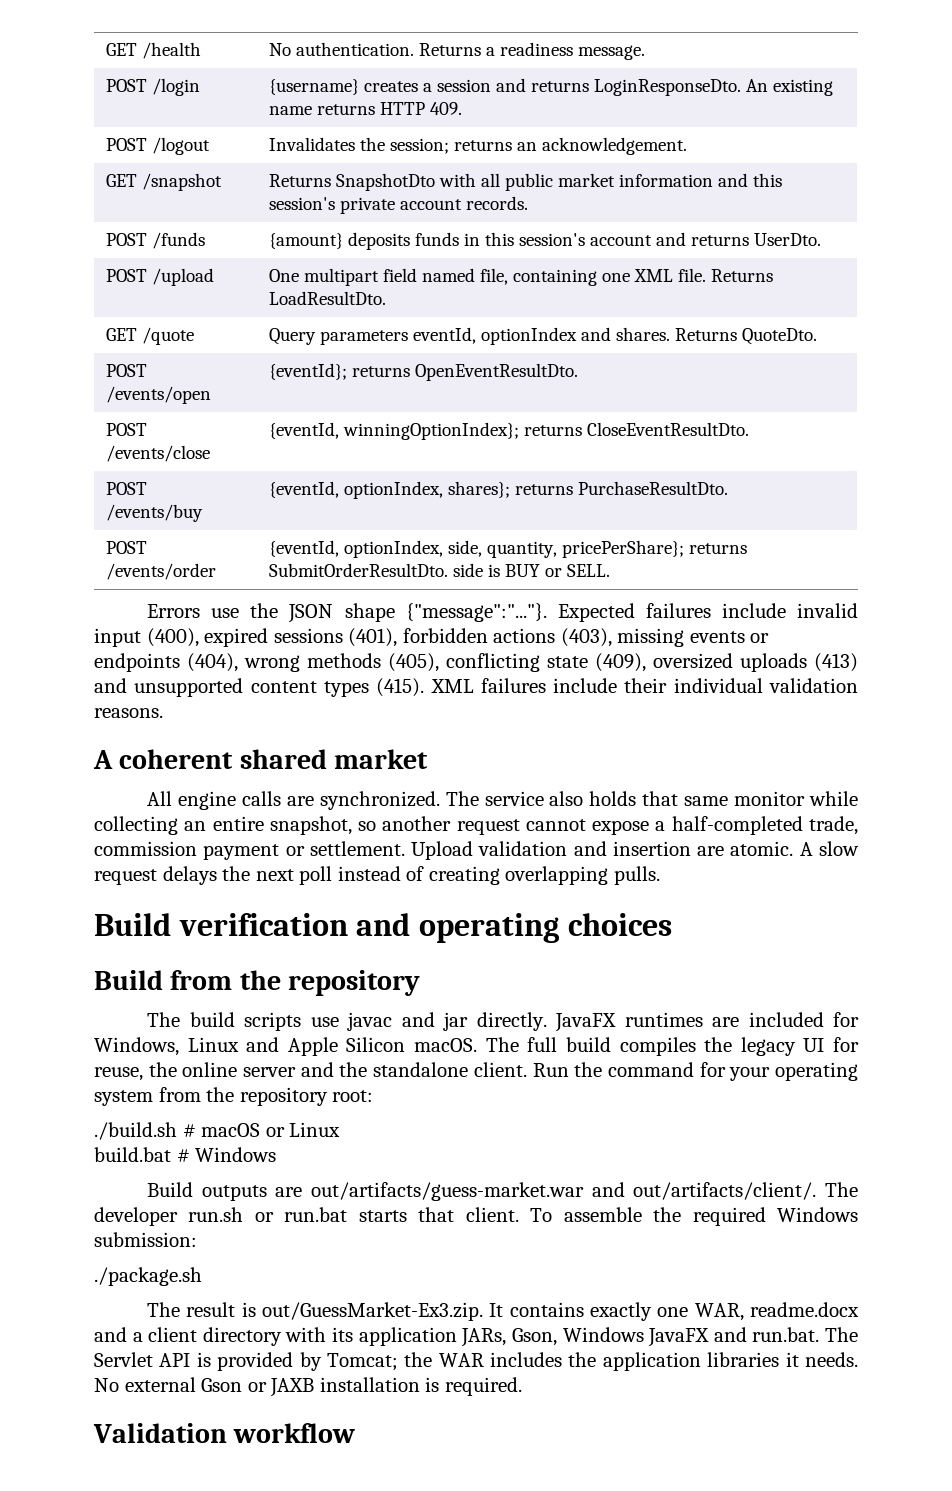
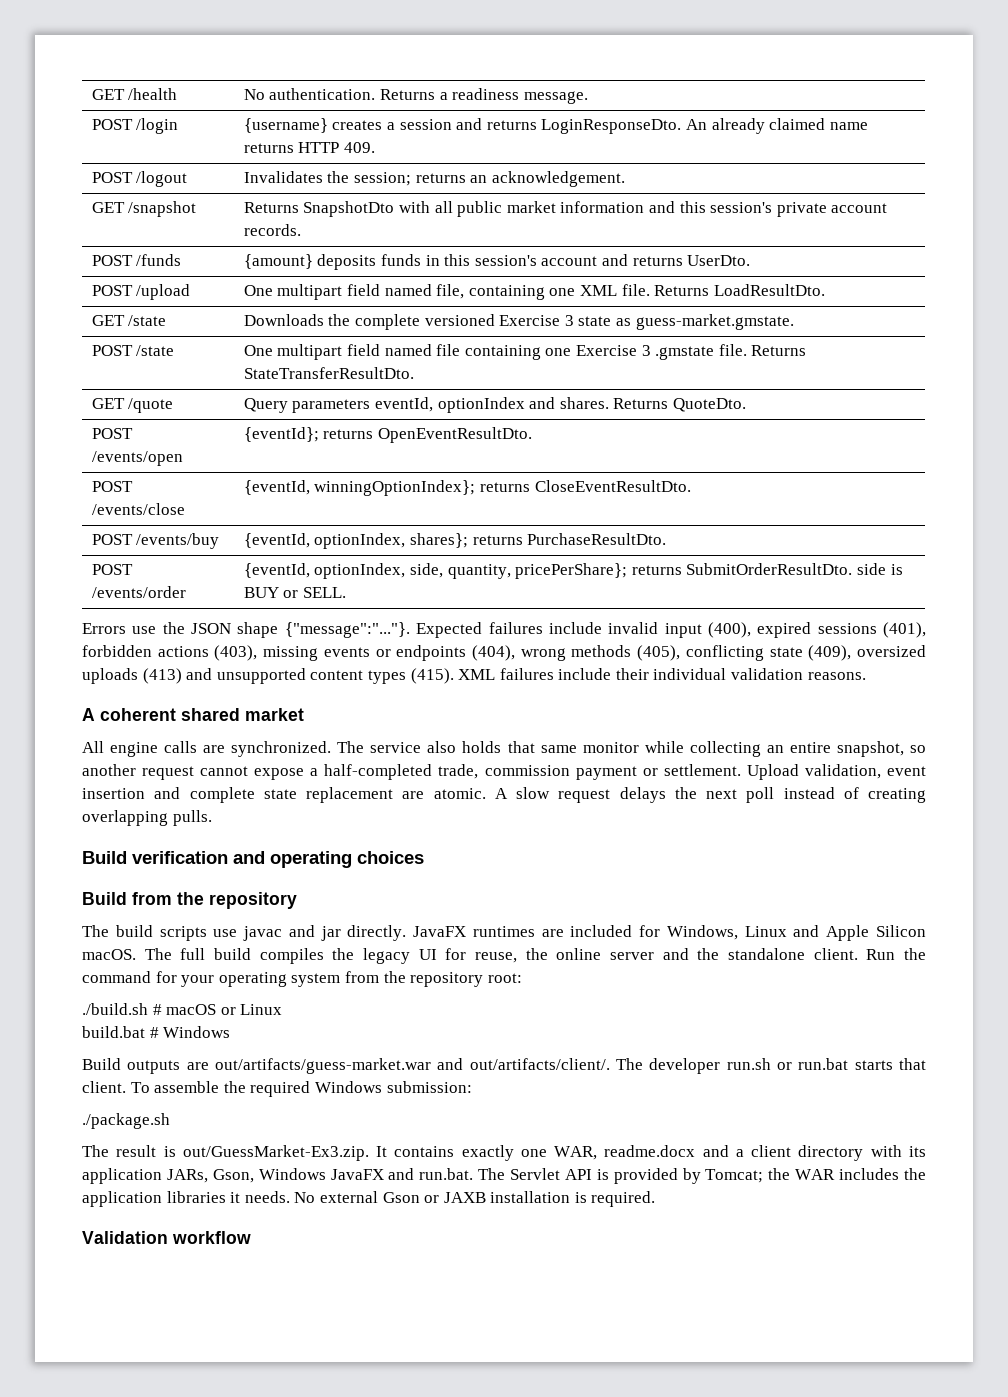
- POST /login | {username} creates a session and returns LoginResponseDto. An existing name returns HTTP 409.
+ POST /login | {username} creates a session and returns LoginResponseDto. An already claimed name returns HTTP 409.
+ GET /state | Downloads the complete versioned Exercise 3 state as guess-market.gmstate.
+ POST /state | One multipart field named file containing one Exercise 3 .gmstate file. Returns StateTransferResultDto.
- Upload validation and insertion are atomic.
+ Upload validation, event insertion and complete state replacement are atomic.

